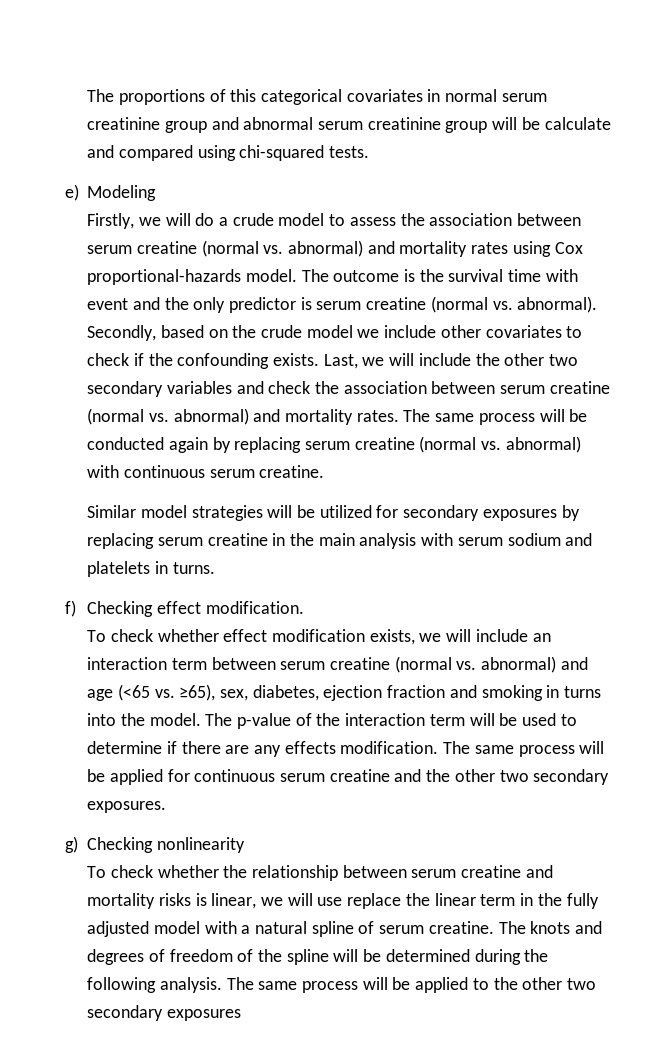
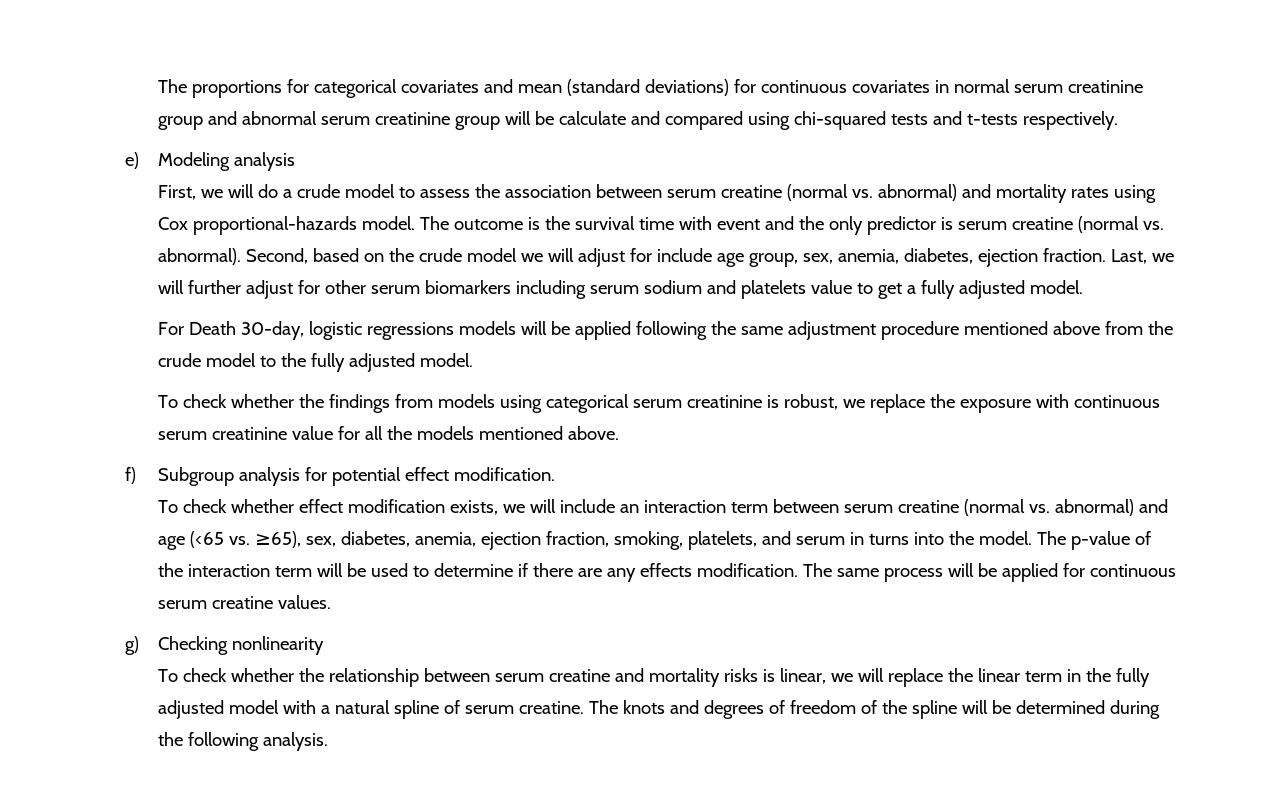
- The proportions of this categorical covariates in normal serum creatinine group and abnormal serum creatinine group will be calculate and compared using chi-squared tests.
+ The proportions for categorical covariates and mean (standard deviations) for continuous covariates in normal serum creatinine group and abnormal serum creatinine group will be calculate and compared using chi-squared tests and t-tests respectively.
- e) Modeling
- Firstly, we will do a crude model to assess the association between serum creatine (normal vs. abnormal) and mortality rates using Cox proportional-hazards model.
+ e) Modeling analysis
+ First, we will do a crude model to assess the association between serum creatine (normal vs. abnormal) and mortality rates using Cox proportional-hazards model.
- Secondly, based on the crude model we include other covariates to check if the confounding exists. Last, we will include the other two secondary variables and check the association between serum creatine (normal vs. abnormal) and mortality rates. The same process will be conducted again by replacing serum creatine (normal vs. abnormal) with continuous serum creatine.
- Similar model strategies will be utilized for secondary exposures by replacing serum creatine in the main analysis with serum sodium and platelets in turns.
- f) Checking effect modification.
+ Second, based on the crude model we will adjust for include age group, sex, anemia, diabetes, ejection fraction. Last, we will further adjust for other serum biomarkers including serum sodium and platelets value to get a fully adjusted model.
+ For Death 30-day, logistic regressions models will be applied following the same adjustment procedure mentioned above from the crude model to the fully adjusted model.
+ To check whether the findings from models using categorical serum creatinine is robust, we replace the exposure with continuous serum creatinine value for all the models mentioned above.
+ f) Subgroup analysis for potential effect modification.
- To check whether effect modification exists, we will include an interaction term between serum creatine (normal vs. abnormal) and age (<65 vs. ≥65), sex, diabetes, ejection fraction and smoking in turns into the model.
+ To check whether effect modification exists, we will include an interaction term between serum creatine (normal vs. abnormal) and age (<65 vs. ≥65), sex, diabetes, anemia, ejection fraction, smoking, platelets, and serum in turns into the model.
- The same process will be applied for continuous serum creatine and the other two secondary exposures.
+ The same process will be applied for continuous serum creatine values.
- To check whether the relationship between serum creatine and mortality risks is linear, we will use replace the linear term in the fully adjusted model with a natural spline of serum creatine.
+ To check whether the relationship between serum creatine and mortality risks is linear, we will replace the linear term in the fully adjusted model with a natural spline of serum creatine.
- The same process will be applied to the other two secondary exposures

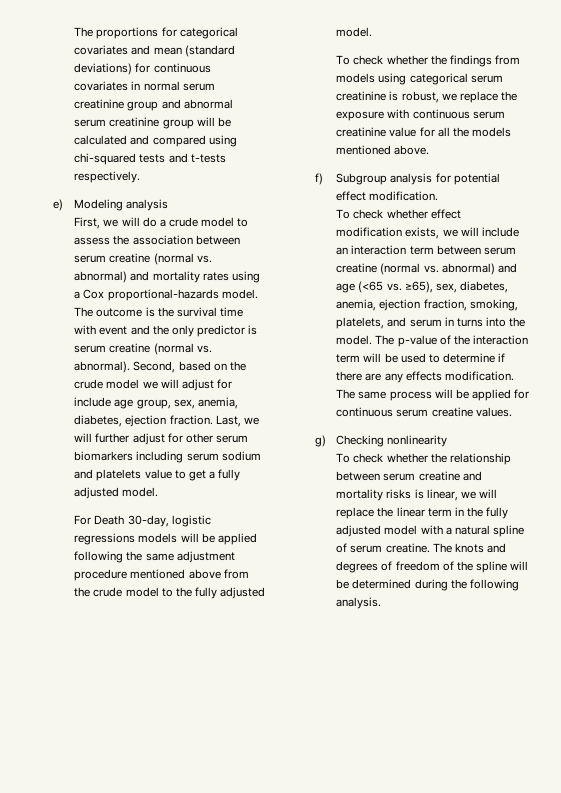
- The proportions for categorical covariates and mean (standard deviations) for continuous covariates in normal serum creatinine group and abnormal serum creatinine group will be calculate and compared using chi-squared tests and t-tests respectively.
+ The proportions for categorical covariates and mean (standard deviations) for continuous covariates in normal serum creatinine group and abnormal serum creatinine group will be calculated and compared using chi-squared tests and t-tests respectively.
- First, we will do a crude model to assess the association between serum creatine (normal vs. abnormal) and mortality rates using Cox proportional-hazards model.
+ First, we will do a crude model to assess the association between serum creatine (normal vs. abnormal) and mortality rates using a Cox proportional-hazards model.

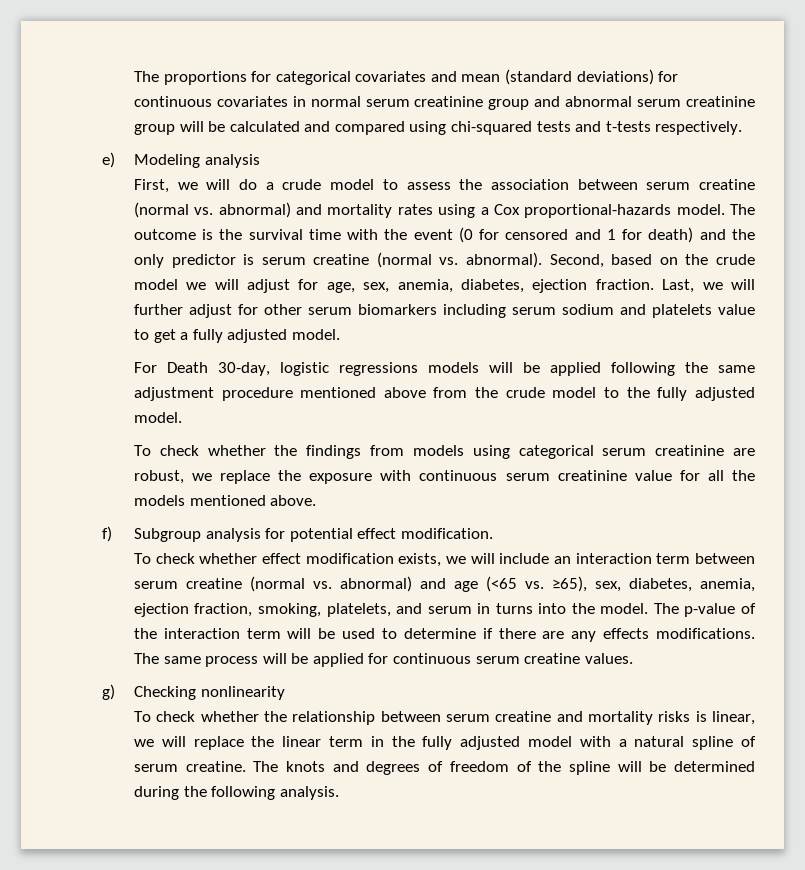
- The outcome is the survival time with event and the only predictor is serum creatine (normal vs. abnormal).
+ The outcome is the survival time with the event (0 for censored and 1 for death) and the only predictor is serum creatine (normal vs. abnormal).
- Second, based on the crude model we will adjust for include age group, sex, anemia, diabetes, ejection fraction.
+ Second, based on the crude model we will adjust for age, sex, anemia, diabetes, ejection fraction.
- To check whether the findings from models using categorical serum creatinine is robust, we replace the exposure with continuous serum creatinine value for all the models mentioned above.
+ To check whether the findings from models using categorical serum creatinine are robust, we replace the exposure with continuous serum creatinine value for all the models mentioned above.
- The p-value of the interaction term will be used to determine if there are any effects modification.
+ The p-value of the interaction term will be used to determine if there are any effects modifications.

